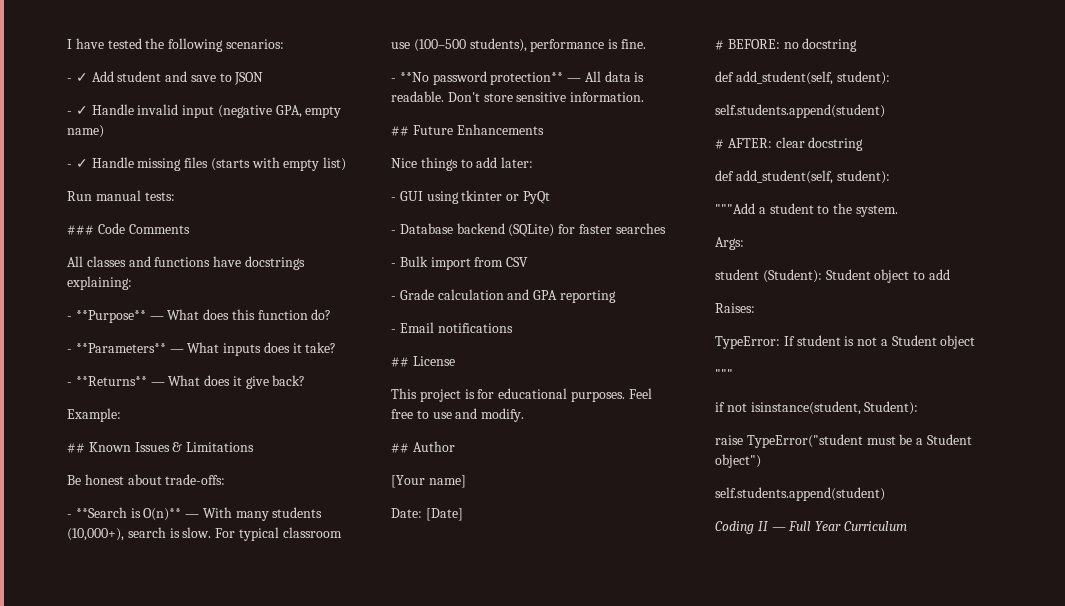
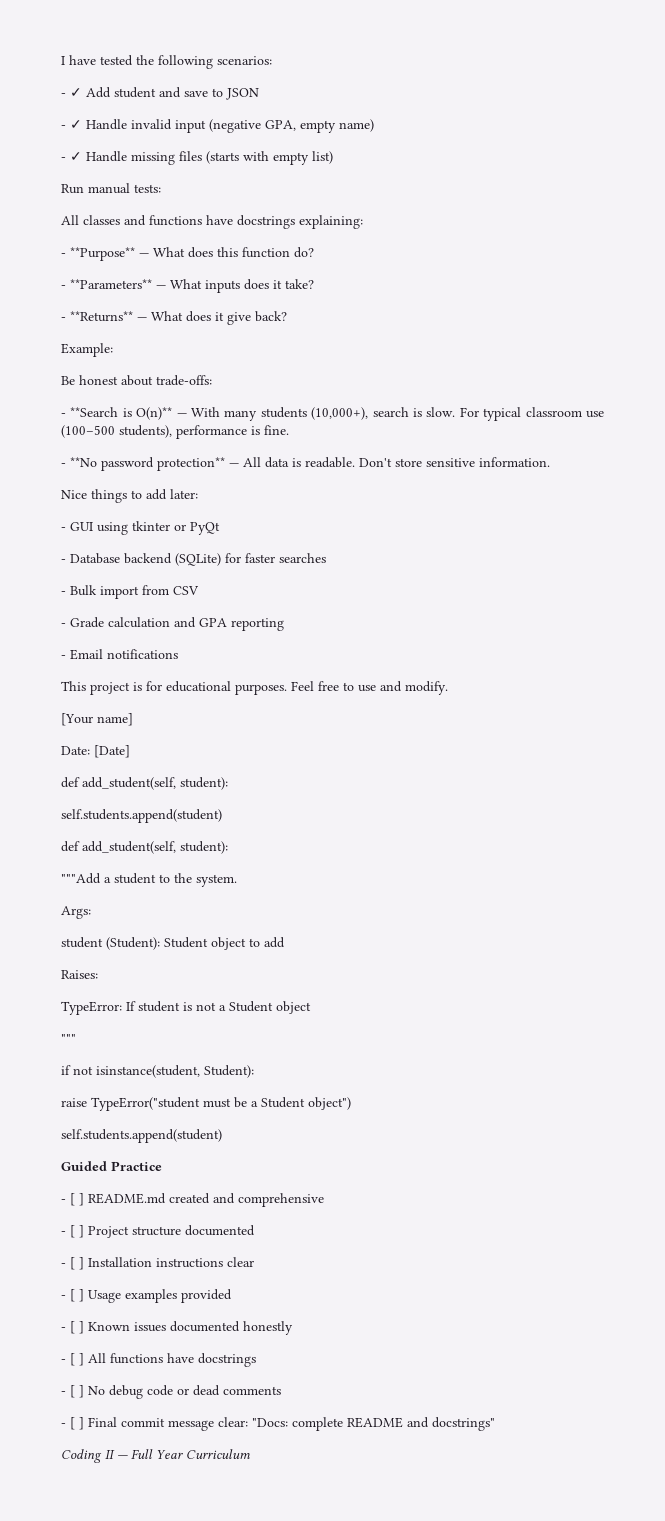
- ### Code Comments
- ## Known Issues & Limitations
- ## Future Enhancements
- ## License
- ## Author
- # BEFORE: no docstring
- # AFTER: clear docstring
+ Guided Practice
+ - [ ] README.md created and comprehensive
+ - [ ] Project structure documented
+ - [ ] Installation instructions clear
+ - [ ] Usage examples provided
+ - [ ] Known issues documented honestly
+ - [ ] All functions have docstrings
+ - [ ] No debug code or dead comments
+ - [ ] Final commit message clear: "Docs: complete README and docstrings"

